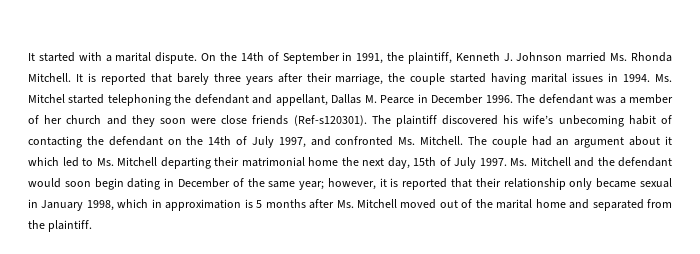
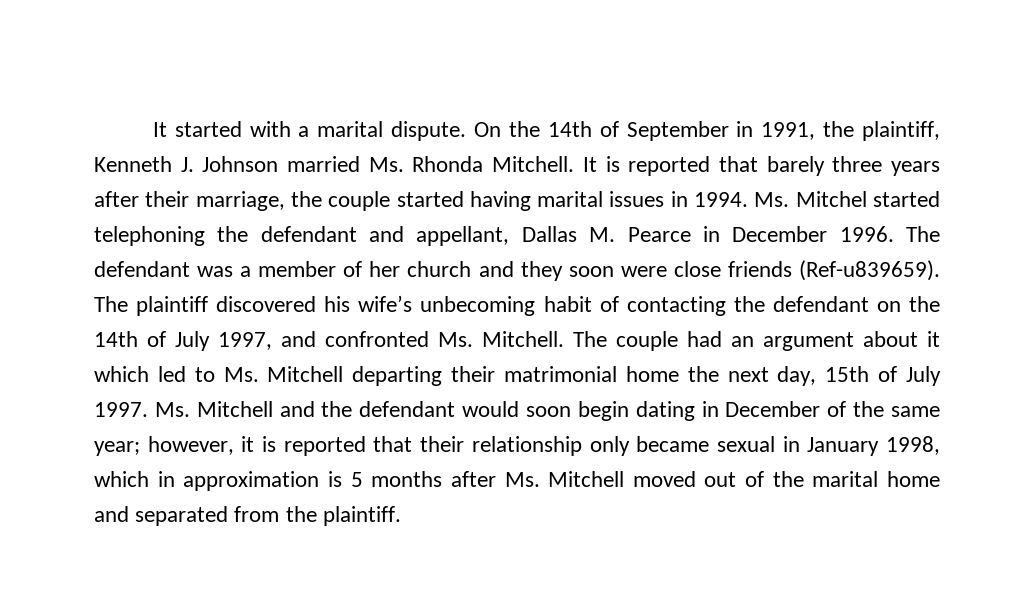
- The defendant was a member of her church and they soon were close friends (Ref-s120301).
+ The defendant was a member of her church and they soon were close friends (Ref-u839659).

